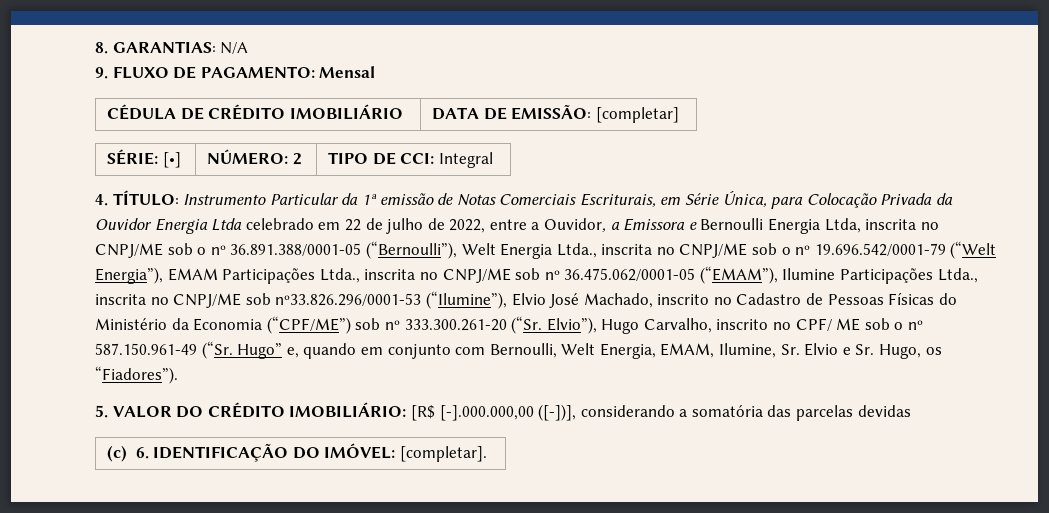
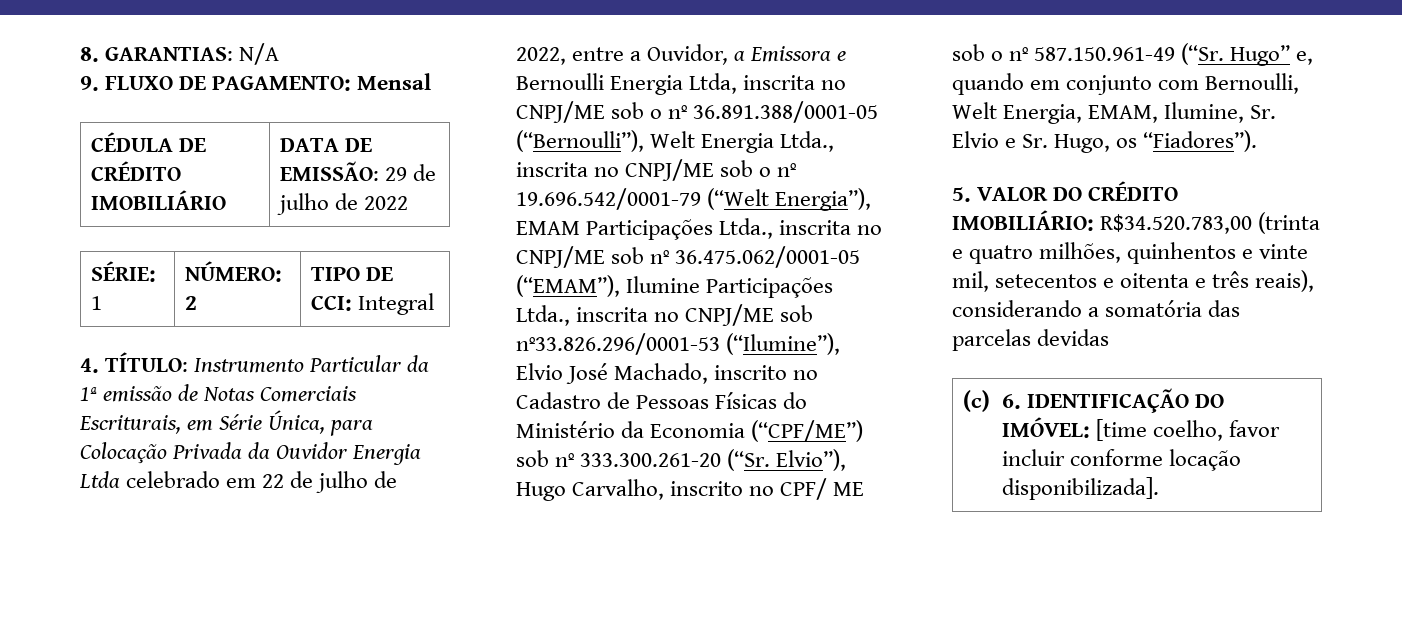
- CÉDULA DE CRÉDITO IMOBILIÁRIO | DATA DE EMISSÃO: [completar]
+ CÉDULA DE CRÉDITO IMOBILIÁRIO | DATA DE EMISSÃO: 29 de julho de 2022
- SÉRIE: [•] | NÚMERO: 2 | TIPO DE CCI: Integral
+ SÉRIE: 1 | NÚMERO: 2 | TIPO DE CCI: Integral
- 5. VALOR DO CRÉDITO IMOBILIÁRIO: [R$ [-].000.000,00 ([-])], considerando a somatória das parcelas devidas
+ 5. VALOR DO CRÉDITO IMOBILIÁRIO: R$34.520.783,00 (trinta e quatro milhões, quinhentos e vinte mil, setecentos e oitenta e três reais), considerando a somatória das parcelas devidas
- (c) 6. IDENTIFICAÇÃO DO IMÓVEL: [completar].
+ (c) 6. IDENTIFICAÇÃO DO IMÓVEL: [time coelho, favor incluir conforme locação disponibilizada].

